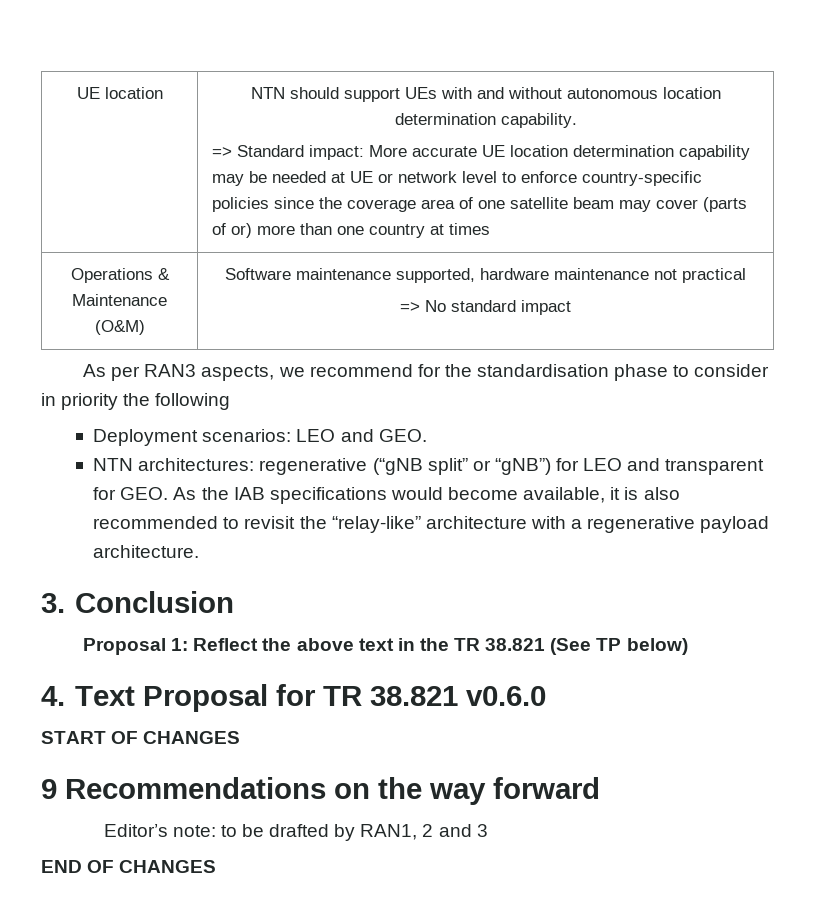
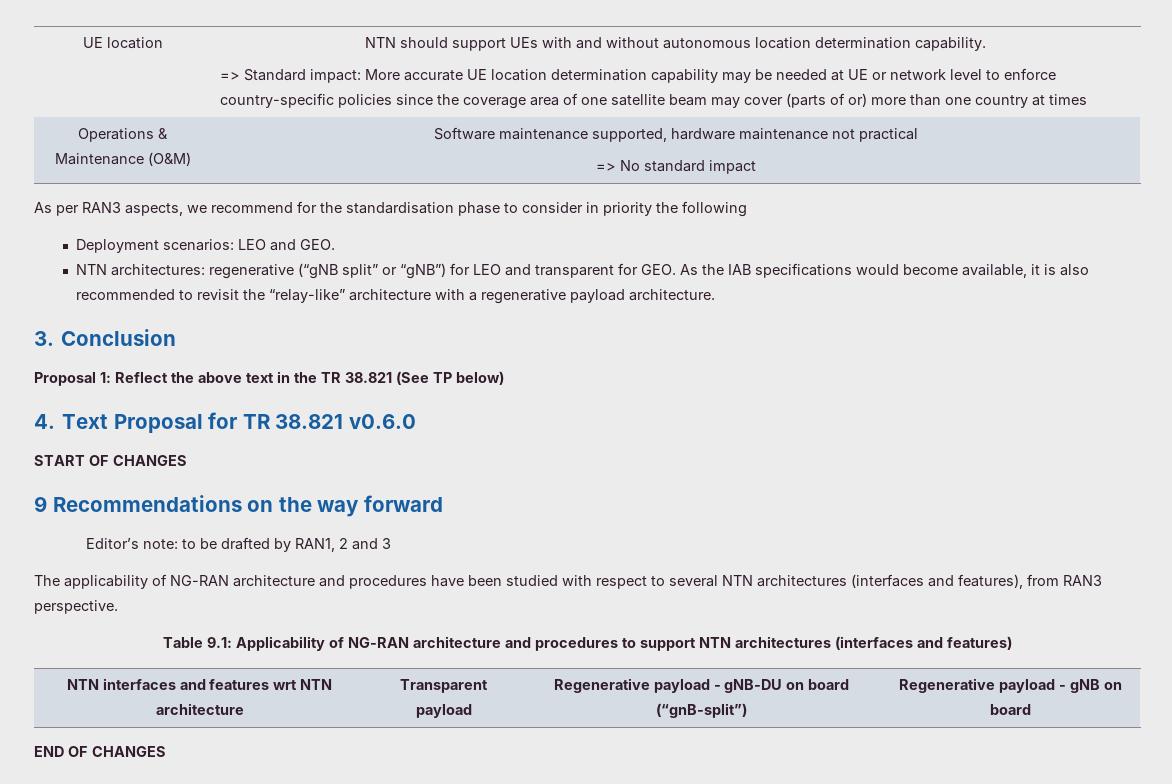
+ The applicability of NG-RAN architecture and procedures have been studied with respect to several NTN architectures (interfaces and features), from RAN3 perspective.
+ Table 9.1: Applicability of NG-RAN architecture and procedures to support NTN architectures (interfaces and features)
+ NTN interfaces and features wrt NTN architecture | Transparent payload | Regenerative payload - gNB-DU on board (“gnB-split”) | Regenerative payload - gNB on board

